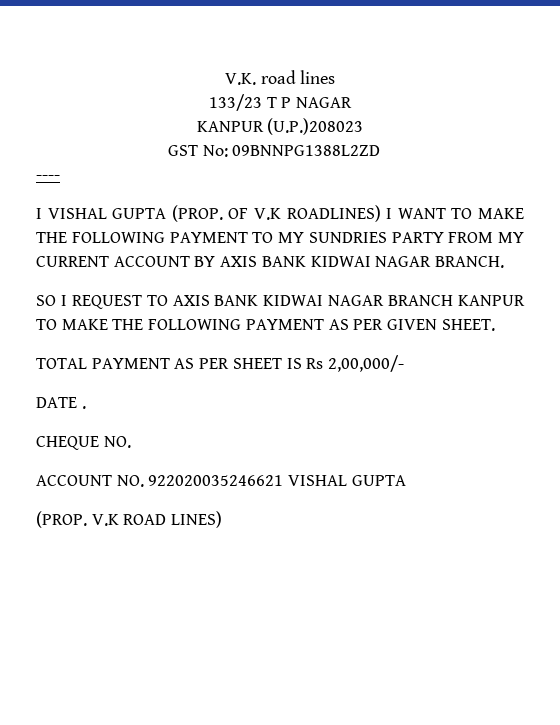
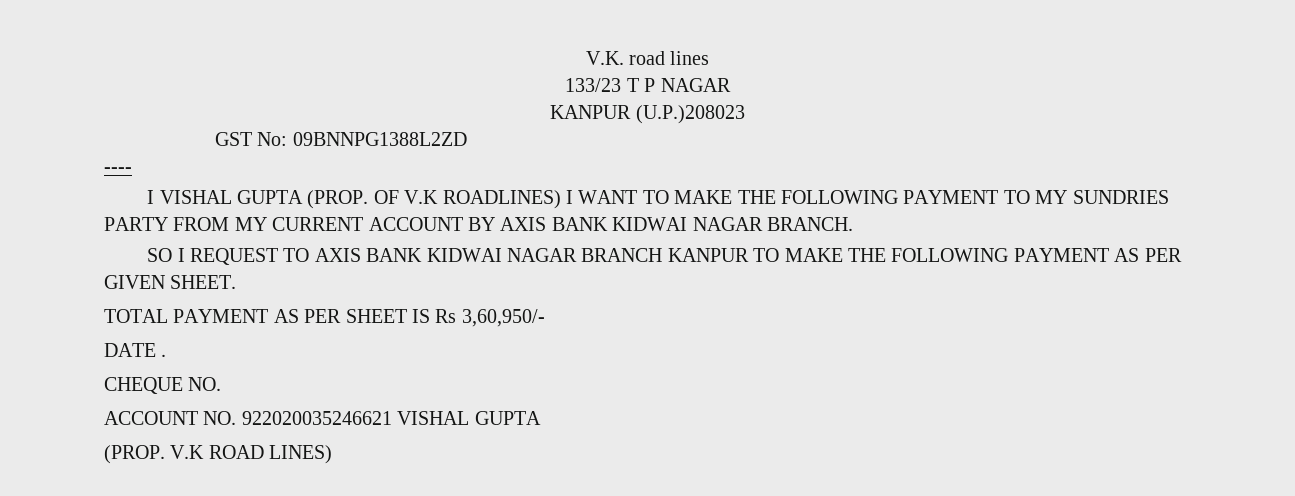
- TOTAL PAYMENT AS PER SHEET IS Rs 2,00,000/-
+ TOTAL PAYMENT AS PER SHEET IS Rs 3,60,950/-

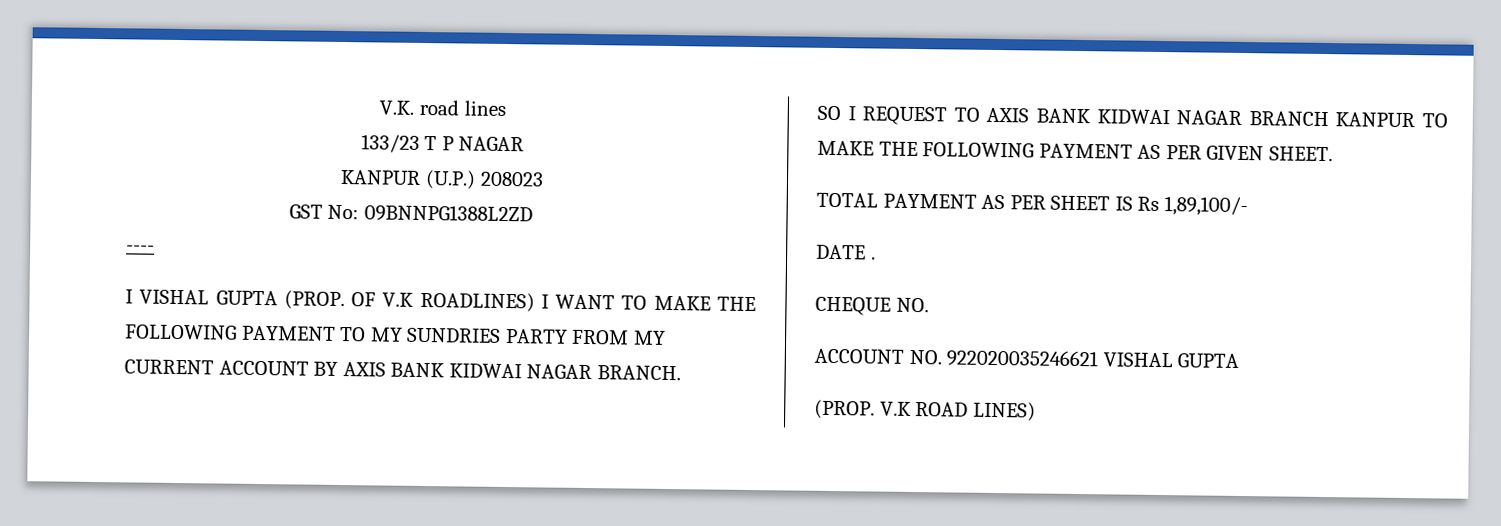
- KANPUR (U.P.)208023
+ KANPUR (U.P.) 208023
- TOTAL PAYMENT AS PER SHEET IS Rs 3,60,950/-
+ TOTAL PAYMENT AS PER SHEET IS Rs 1,89,100/-

